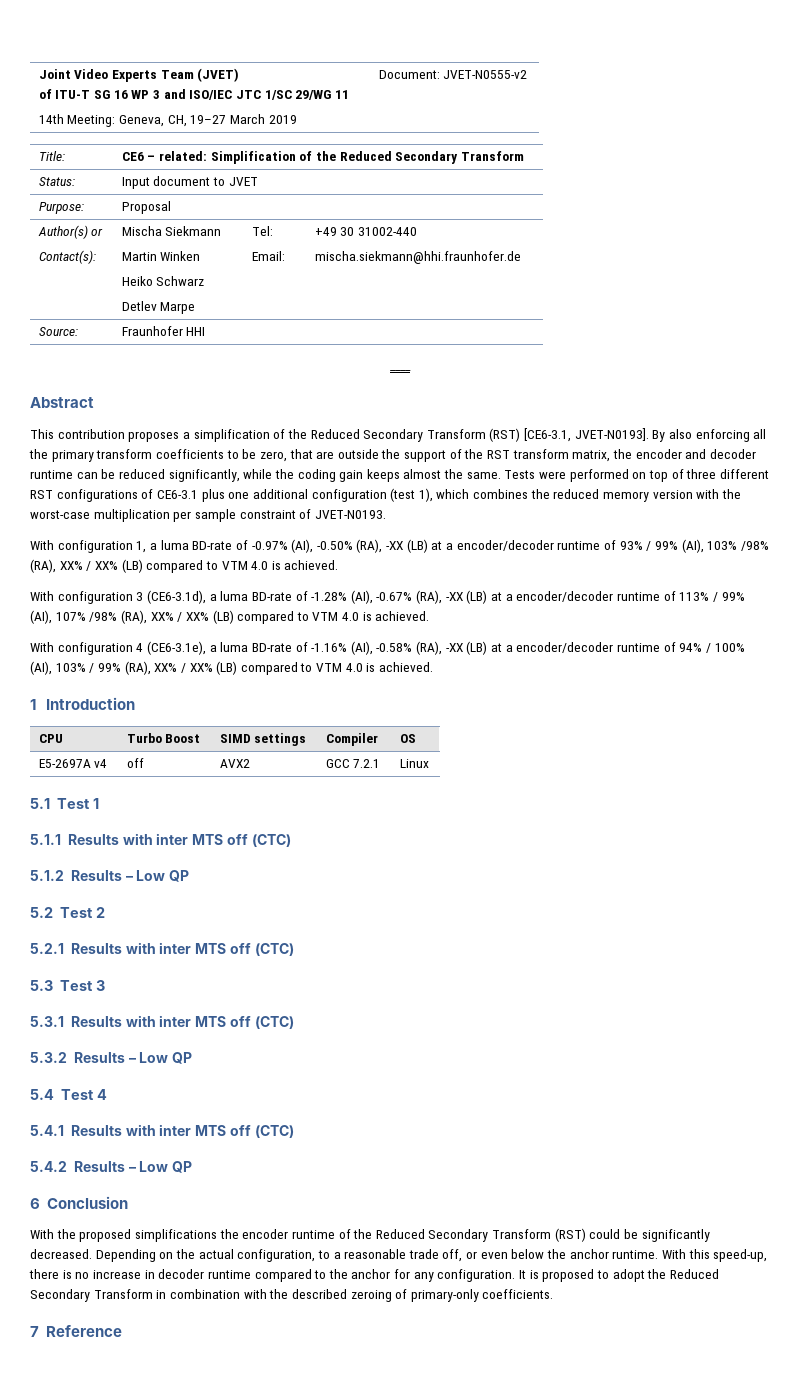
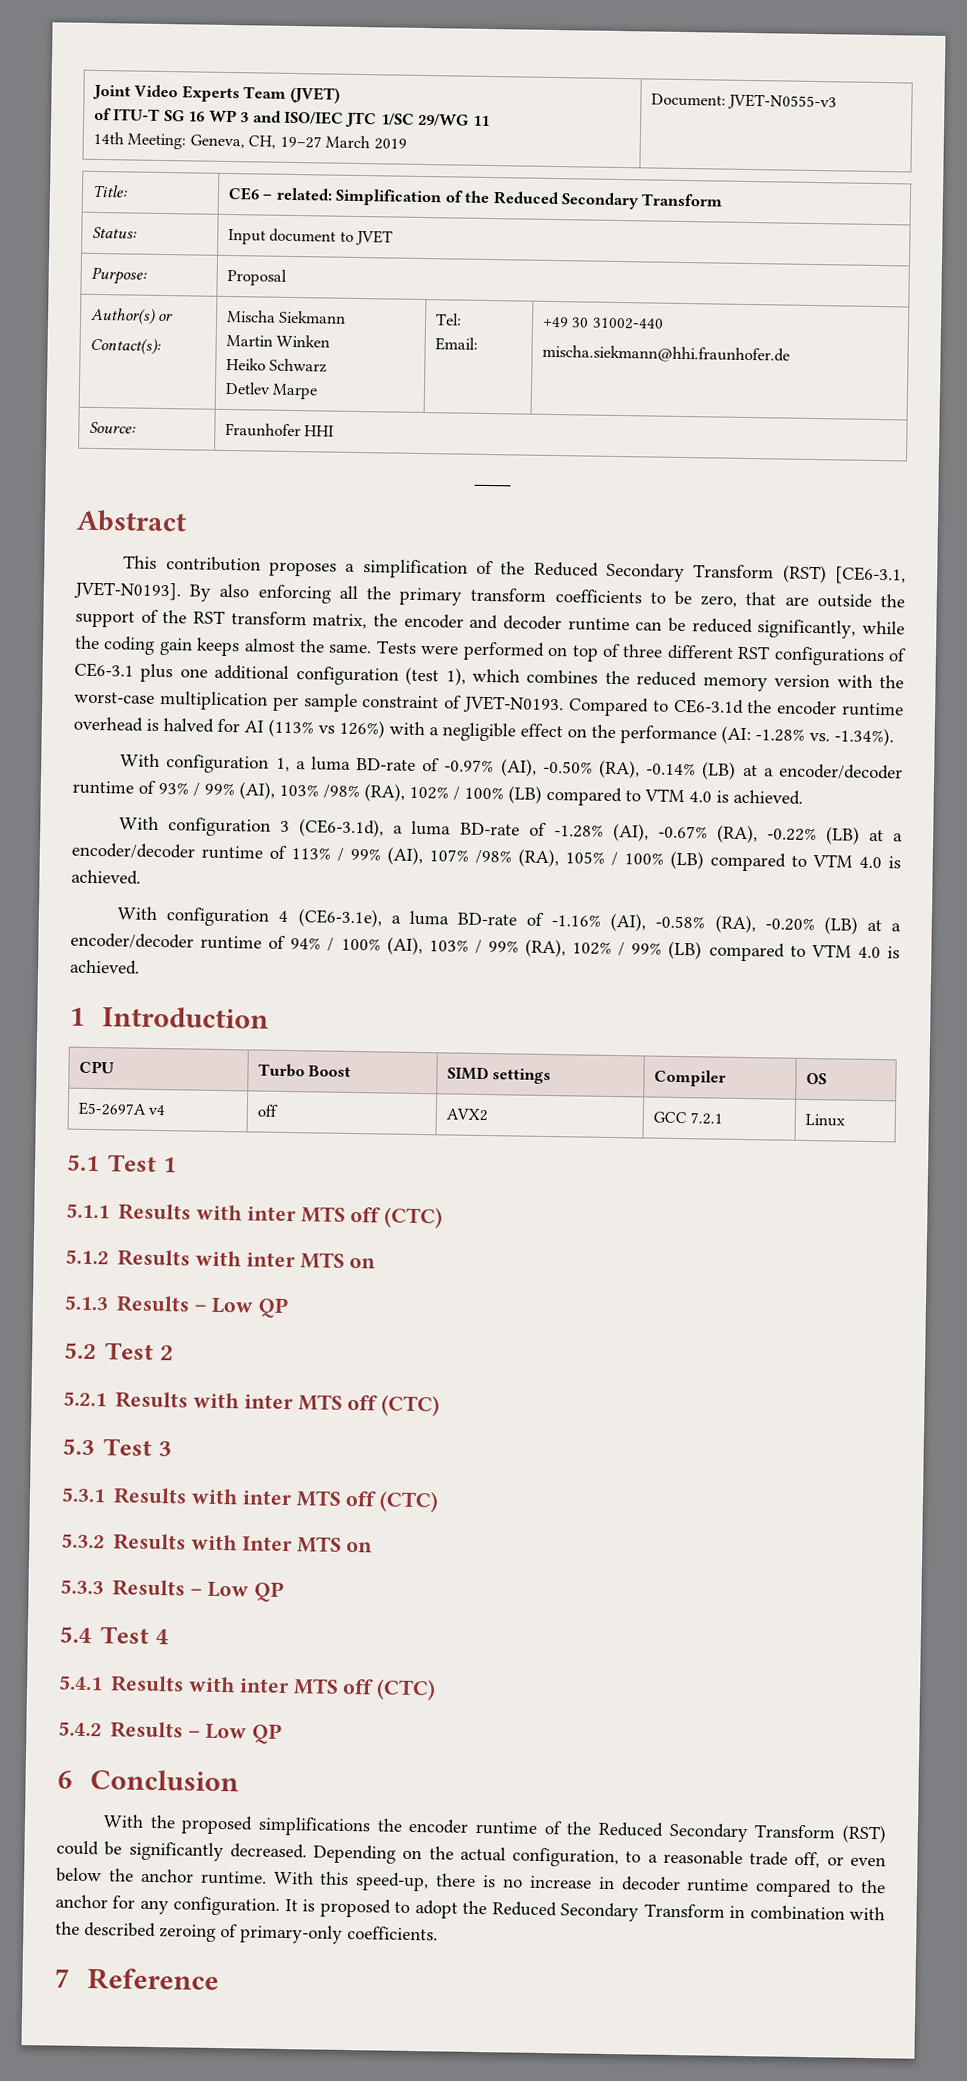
  Joint Video Experts Team (JVET)
  of ITU-T SG 16 WP 3 and ISO/IEC JTC 1/SC 29/WG 11
- 14th Meeting: Geneva, CH, 19–27 March 2019 | Document: JVET-N0555-v2
+ 14th Meeting: Geneva, CH, 19–27 March 2019 | Document: JVET-N0555-v3
+ Compared to CE6-3.1d the encoder runtime overhead is halved for AI (113% vs 126%) with a negligible effect on the performance (AI: -1.28% vs. -1.34%).
- With configuration 1, a luma BD-rate of -0.97% (AI), -0.50% (RA), -XX (LB) at a encoder/decoder runtime of 93% / 99% (AI), 103% /98% (RA), XX% / XX% (LB) compared to VTM 4.0 is achieved.
+ With configuration 1, a luma BD-rate of -0.97% (AI), -0.50% (RA), -0.14% (LB) at a encoder/decoder runtime of 93% / 99% (AI), 103% /98% (RA), 102% / 100% (LB) compared to VTM 4.0 is achieved.
- With configuration 3 (CE6-3.1d), a luma BD-rate of -1.28% (AI), -0.67% (RA), -XX (LB) at a encoder/decoder runtime of 113% / 99% (AI), 107% /98% (RA), XX% / XX% (LB) compared to VTM 4.0 is achieved.
+ With configuration 3 (CE6-3.1d), a luma BD-rate of -1.28% (AI), -0.67% (RA), -0.22% (LB) at a encoder/decoder runtime of 113% / 99% (AI), 107% /98% (RA), 105% / 100% (LB) compared to VTM 4.0 is achieved.
- With configuration 4 (CE6-3.1e), a luma BD-rate of -1.16% (AI), -0.58% (RA), -XX (LB) at a encoder/decoder runtime of 94% / 100% (AI), 103% / 99% (RA), XX% / XX% (LB) compared to VTM 4.0 is achieved.
+ With configuration 4 (CE6-3.1e), a luma BD-rate of -1.16% (AI), -0.58% (RA), -0.20% (LB) at a encoder/decoder runtime of 94% / 100% (AI), 103% / 99% (RA), 102% / 99% (LB) compared to VTM 4.0 is achieved.
- 5.1.2 Results – Low QP
+ 5.1.2 Results with inter MTS on
+ 5.1.3 Results – Low QP
- 5.3.2 Results – Low QP
+ 5.3.2 Results with Inter MTS on
+ 5.3.3 Results – Low QP

